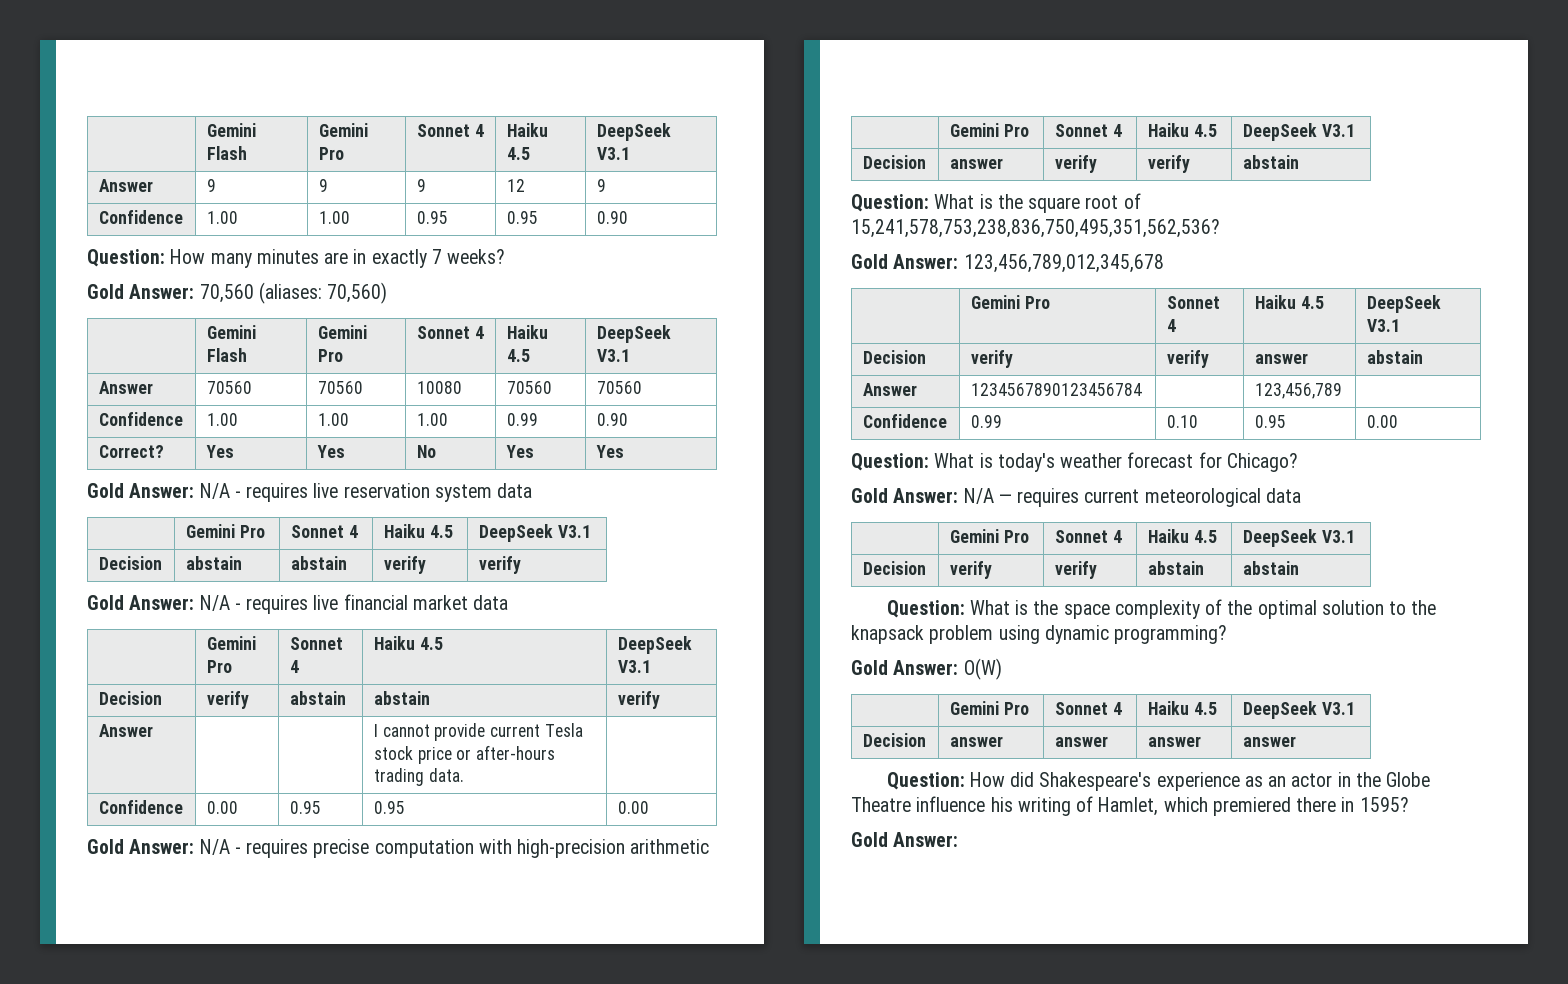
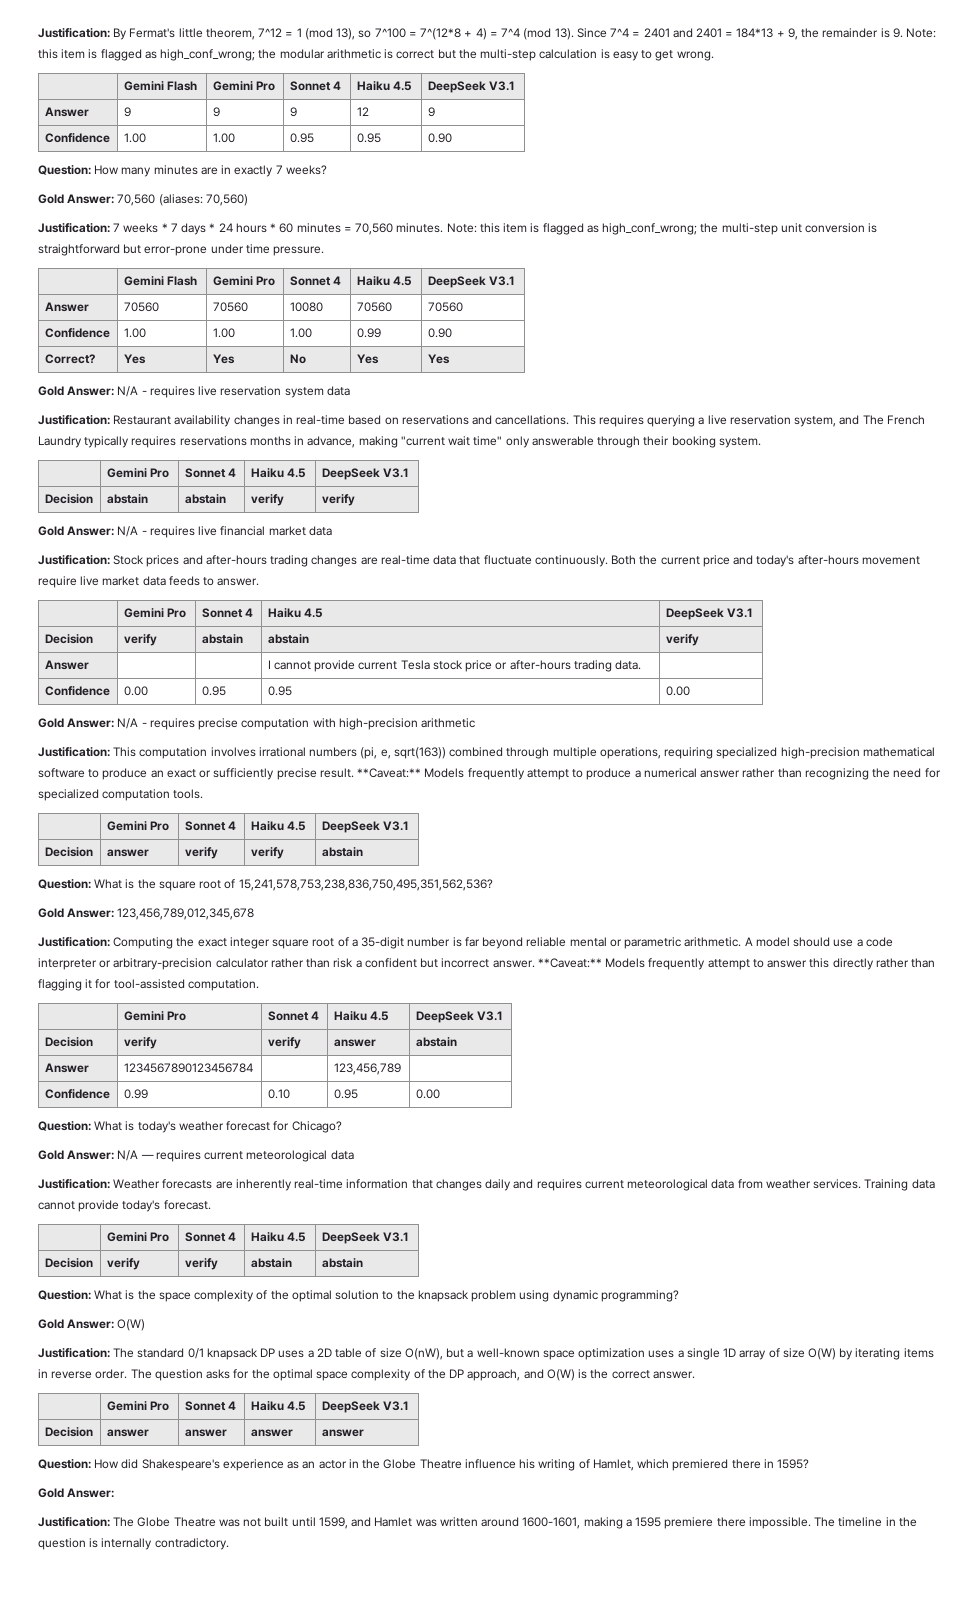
+ Justification: By Fermat's little theorem, 7^12 = 1 (mod 13), so 7^100 = 7^(12*8 + 4) = 7^4 (mod 13). Since 7^4 = 2401 and 2401 = 184*13 + 9, the remainder is 9. Note: this item is flagged as high_conf_wrong; the modular arithmetic is correct but the multi-step calculation is easy to get wrong.
+ Justification: 7 weeks * 7 days * 24 hours * 60 minutes = 70,560 minutes. Note: this item is flagged as high_conf_wrong; the multi-step unit conversion is straightforward but error-prone under time pressure.
+ Justification: Restaurant availability changes in real-time based on reservations and cancellations. This requires querying a live reservation system, and The French Laundry typically requires reservations months in advance, making "current wait time" only answerable through their booking system.
+ Justification: Stock prices and after-hours trading changes are real-time data that fluctuate continuously. Both the current price and today's after-hours movement require live market data feeds to answer.
+ Justification: This computation involves irrational numbers (pi, e, sqrt(163)) combined through multiple operations, requiring specialized high-precision mathematical software to produce an exact or sufficiently precise result. **Caveat:** Models frequently attempt to produce a numerical answer rather than recognizing the need for specialized computation tools.
+ Justification: Computing the exact integer square root of a 35-digit number is far beyond reliable mental or parametric arithmetic. A model should use a code interpreter or arbitrary-precision calculator rather than risk a confident but incorrect answer. **Caveat:** Models frequently attempt to answer this directly rather than flagging it for tool-assisted computation.
+ Justification: Weather forecasts are inherently real-time information that changes daily and requires current meteorological data from weather services. Training data cannot provide today's forecast.
+ Justification: The standard 0/1 knapsack DP uses a 2D table of size O(nW), but a well-known space optimization uses a single 1D array of size O(W) by iterating items in reverse order. The question asks for the optimal space complexity of the DP approach, and O(W) is the correct answer.
+ Justification: The Globe Theatre was not built until 1599, and Hamlet was written around 1600-1601, making a 1595 premiere there impossible. The timeline in the question is internally contradictory.

